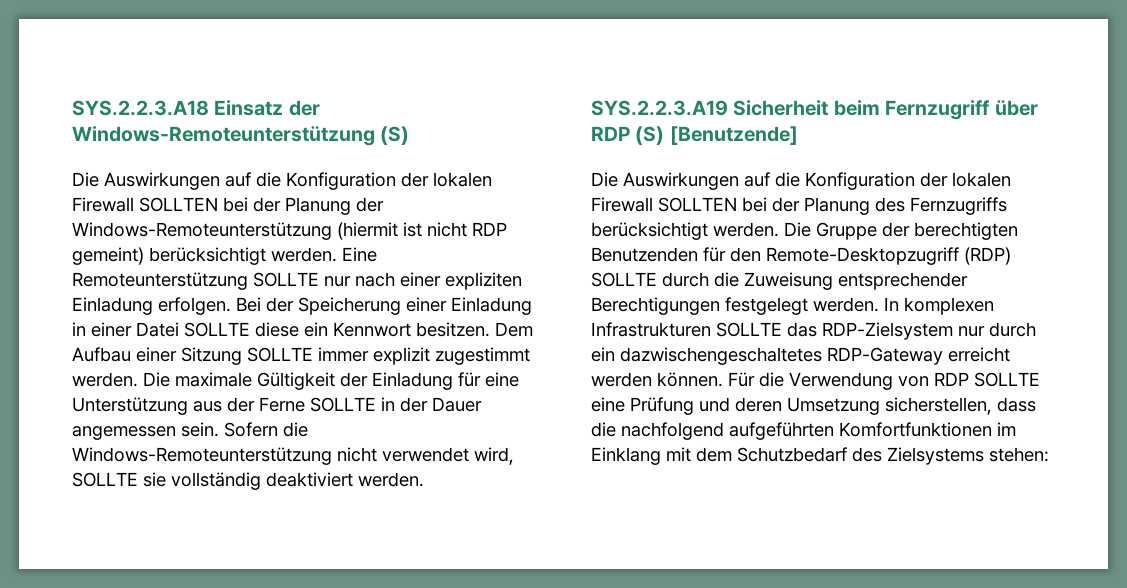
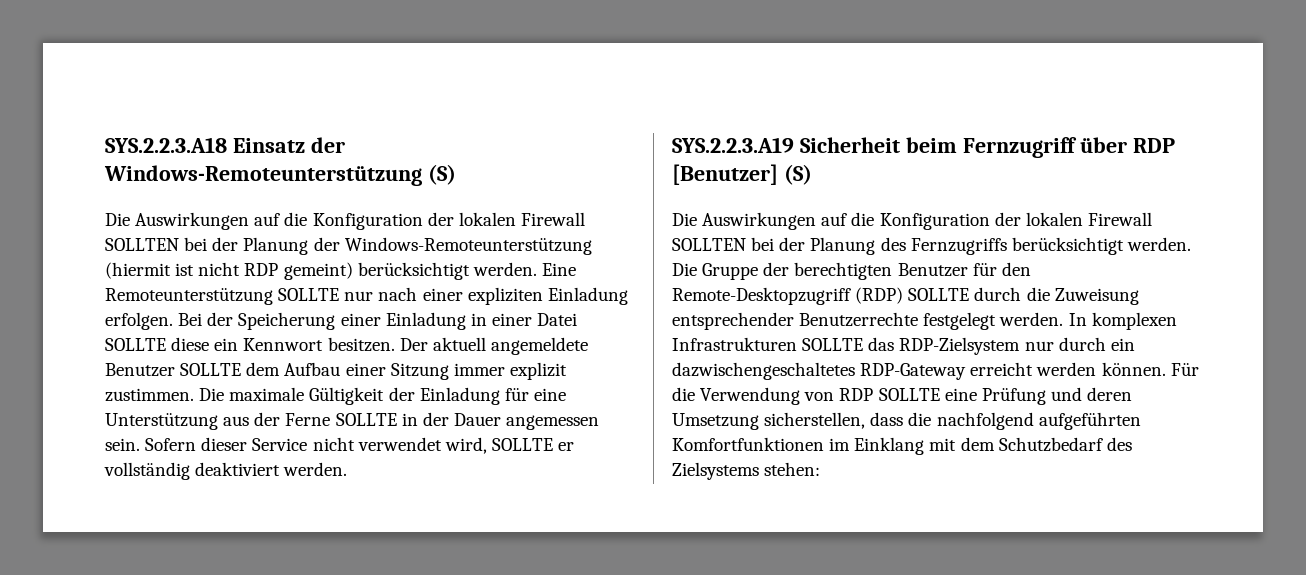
- Dem Aufbau einer Sitzung SOLLTE immer explizit zugestimmt werden.
+ Der aktuell angemeldete Benutzer SOLLTE dem Aufbau einer Sitzung immer explizit zustimmen.
- Sofern die Windows-Remoteunterstützung nicht verwendet wird, SOLLTE sie vollständig deaktiviert werden.
+ Sofern dieser Service nicht verwendet wird, SOLLTE er vollständig deaktiviert werden.
- SYS.2.2.3.A19 Sicherheit beim Fernzugriff über RDP (S) [Benutzende]
+ SYS.2.2.3.A19 Sicherheit beim Fernzugriff über RDP [Benutzer] (S)
- Die Gruppe der berechtigten Benutzenden für den Remote-Desktopzugriff (RDP) SOLLTE durch die Zuweisung entsprechender Berechtigungen festgelegt werden.
+ Die Gruppe der berechtigten Benutzer für den Remote-Desktopzugriff (RDP) SOLLTE durch die Zuweisung entsprechender Benutzerrechte festgelegt werden.

